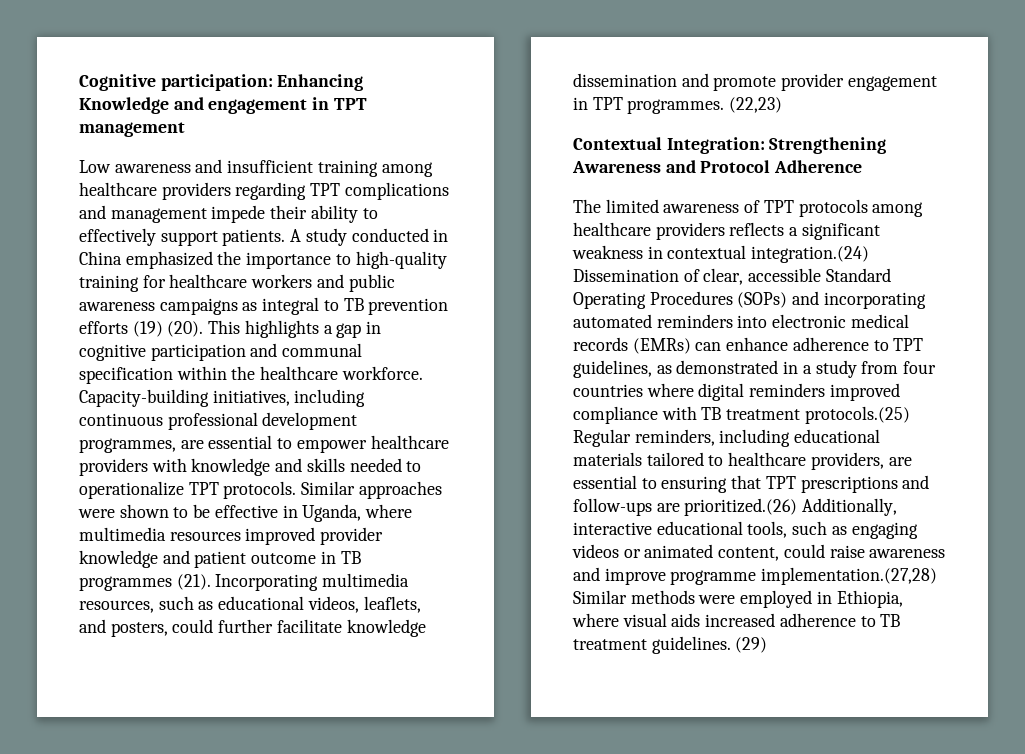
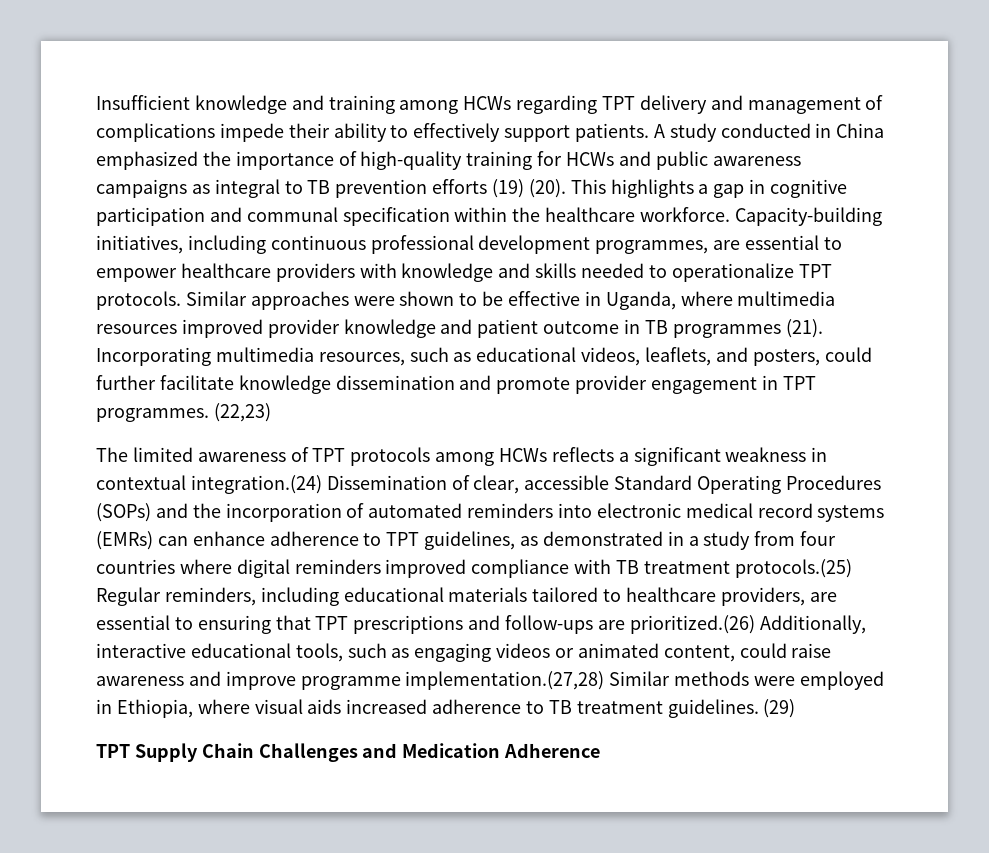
- Cognitive participation: Enhancing Knowledge and engagement in TPT management
- Low awareness and insufficient training among healthcare providers regarding TPT complications and management impede their ability to effectively support patients.
+ Insufficient knowledge and training among HCWs regarding TPT delivery and management of complications impede their ability to effectively support patients.
- A study conducted in China emphasized the importance to high-quality training for healthcare workers and public awareness campaigns as integral to TB prevention efforts (19) (20).
+ A study conducted in China emphasized the importance of high-quality training for HCWs and public awareness campaigns as integral to TB prevention efforts (19) (20).
- Contextual Integration: Strengthening Awareness and Protocol Adherence
- The limited awareness of TPT protocols among healthcare providers reflects a significant weakness in contextual integration.(24) Dissemination of clear, accessible Standard Operating Procedures (SOPs) and incorporating automated reminders into electronic medical records (EMRs) can enhance adherence to TPT guidelines, as demonstrated in a study from four countries where digital reminders improved compliance with TB treatment protocols.(25) Regular reminders, including educational materials tailored to healthcare providers, are essential to ensuring that TPT prescriptions and follow-ups are prioritized.(26) Additionally, interactive educational tools, such as engaging videos or animated content, could raise awareness and improve programme implementation.(27,28) Similar methods were employed in Ethiopia, where visual aids increased adherence to TB treatment guidelines.
+ The limited awareness of TPT protocols among HCWs reflects a significant weakness in contextual integration.(24) Dissemination of clear, accessible Standard Operating Procedures (SOPs) and the incorporation of automated reminders into electronic medical record systems (EMRs) can enhance adherence to TPT guidelines, as demonstrated in a study from four countries where digital reminders improved compliance with TB treatment protocols.(25) Regular reminders, including educational materials tailored to healthcare providers, are essential to ensuring that TPT prescriptions and follow-ups are prioritized.(26) Additionally, interactive educational tools, such as engaging videos or animated content, could raise awareness and improve programme implementation.(27,28) Similar methods were employed in Ethiopia, where visual aids increased adherence to TB treatment guidelines.
+ TPT Supply Chain Challenges and Medication Adherence

